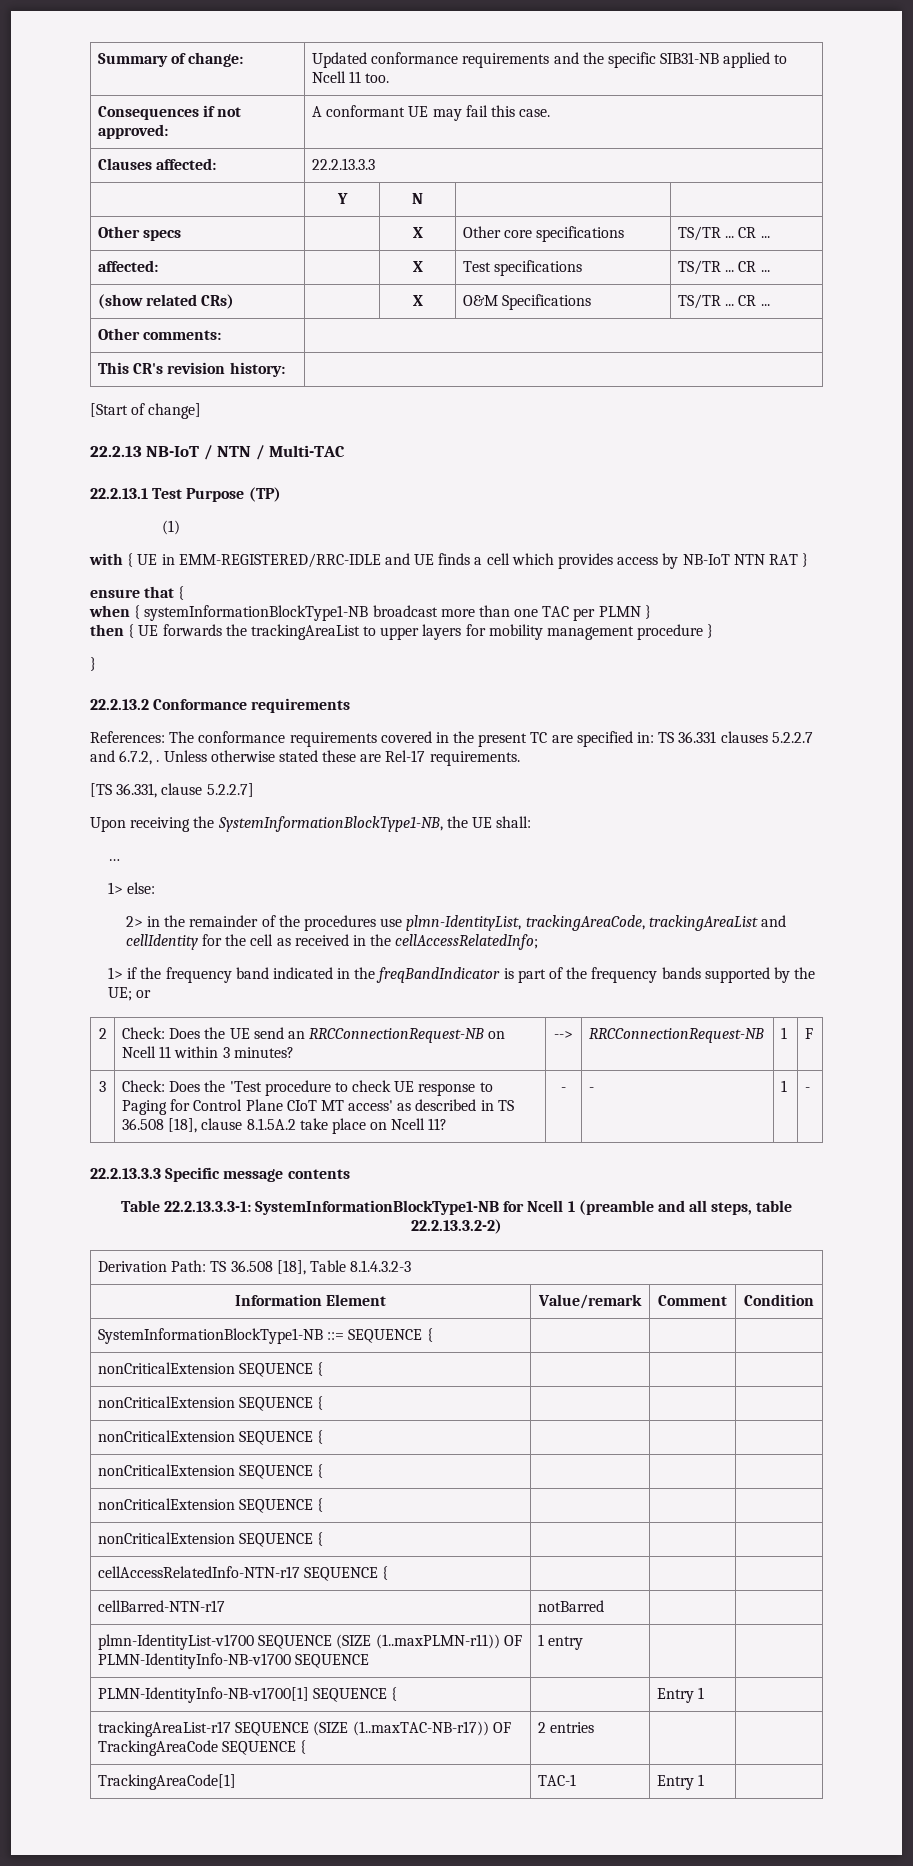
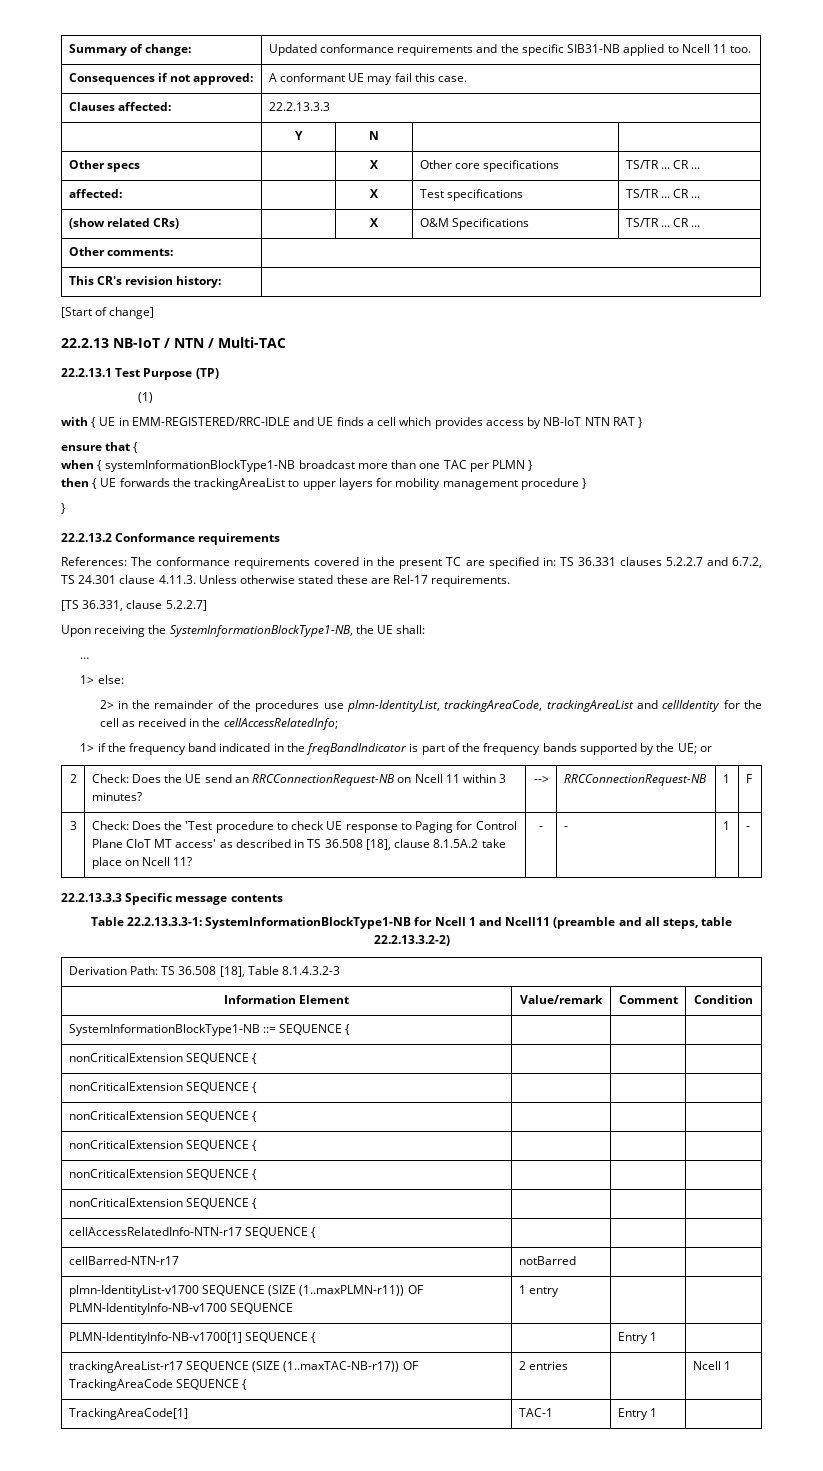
- References: The conformance requirements covered in the present TC are specified in: TS 36.331 clauses 5.2.2.7 and 6.7.2, . Unless otherwise stated these are Rel-17 requirements.
+ References: The conformance requirements covered in the present TC are specified in: TS 36.331 clauses 5.2.2.7 and 6.7.2, TS 24.301 clause 4.11.3. Unless otherwise stated these are Rel-17 requirements.
- Table 22.2.13.3.3-1: SystemInformationBlockType1-NB for Ncell 1 (preamble and all steps, table 22.2.13.3.2-2)
+ Table 22.2.13.3.3-1: SystemInformationBlockType1-NB for Ncell 1 and Ncell11 (preamble and all steps, table 22.2.13.3.2-2)
- trackingAreaList-r17 SEQUENCE (SIZE (1..maxTAC-NB-r17)) OF TrackingAreaCode SEQUENCE { | 2 entries | |
+ trackingAreaList-r17 SEQUENCE (SIZE (1..maxTAC-NB-r17)) OF TrackingAreaCode SEQUENCE { | 2 entries | | Ncell 1

